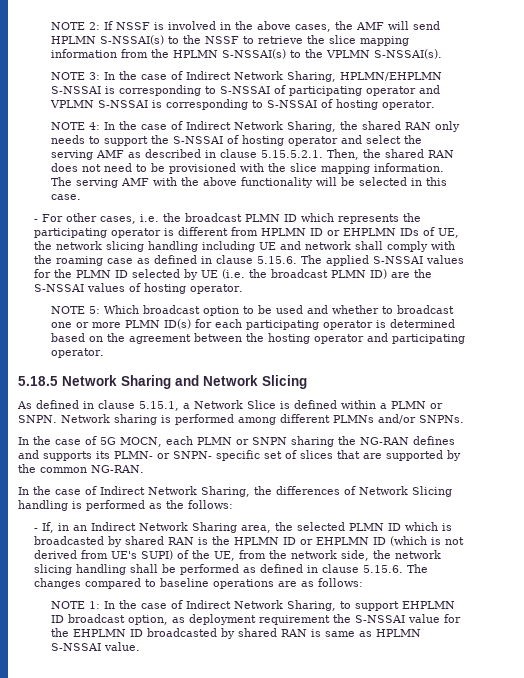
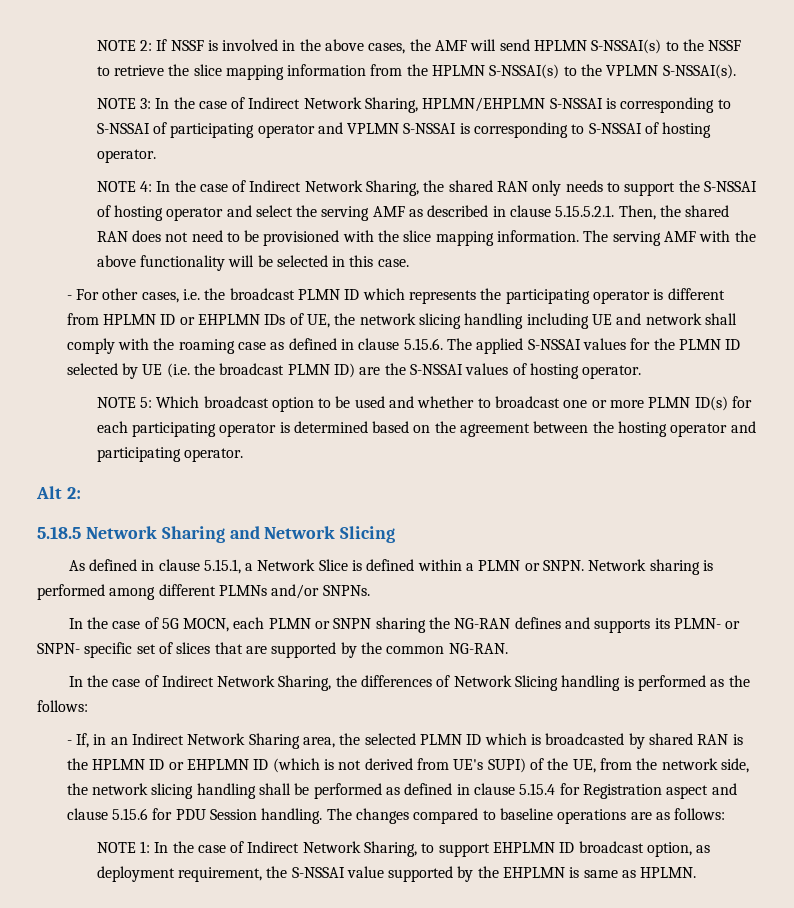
+ Alt 2:
- - If, in an Indirect Network Sharing area, the selected PLMN ID which is broadcasted by shared RAN is the HPLMN ID or EHPLMN ID (which is not derived from UE's SUPI) of the UE, from the network side, the network slicing handling shall be performed as defined in clause 5.15.6. The changes compared to baseline operations are as follows:
+ - If, in an Indirect Network Sharing area, the selected PLMN ID which is broadcasted by shared RAN is the HPLMN ID or EHPLMN ID (which is not derived from UE's SUPI) of the UE, from the network side, the network slicing handling shall be performed as defined in clause 5.15.4 for Registration aspect and clause 5.15.6 for PDU Session handling. The changes compared to baseline operations are as follows:
- NOTE 1: In the case of Indirect Network Sharing, to support EHPLMN ID broadcast option, as deployment requirement the S-NSSAI value for the EHPLMN ID broadcasted by shared RAN is same as HPLMN S-NSSAI value.
+ NOTE 1: In the case of Indirect Network Sharing, to support EHPLMN ID broadcast option, as deployment requirement, the S-NSSAI value supported by the EHPLMN is same as HPLMN.

